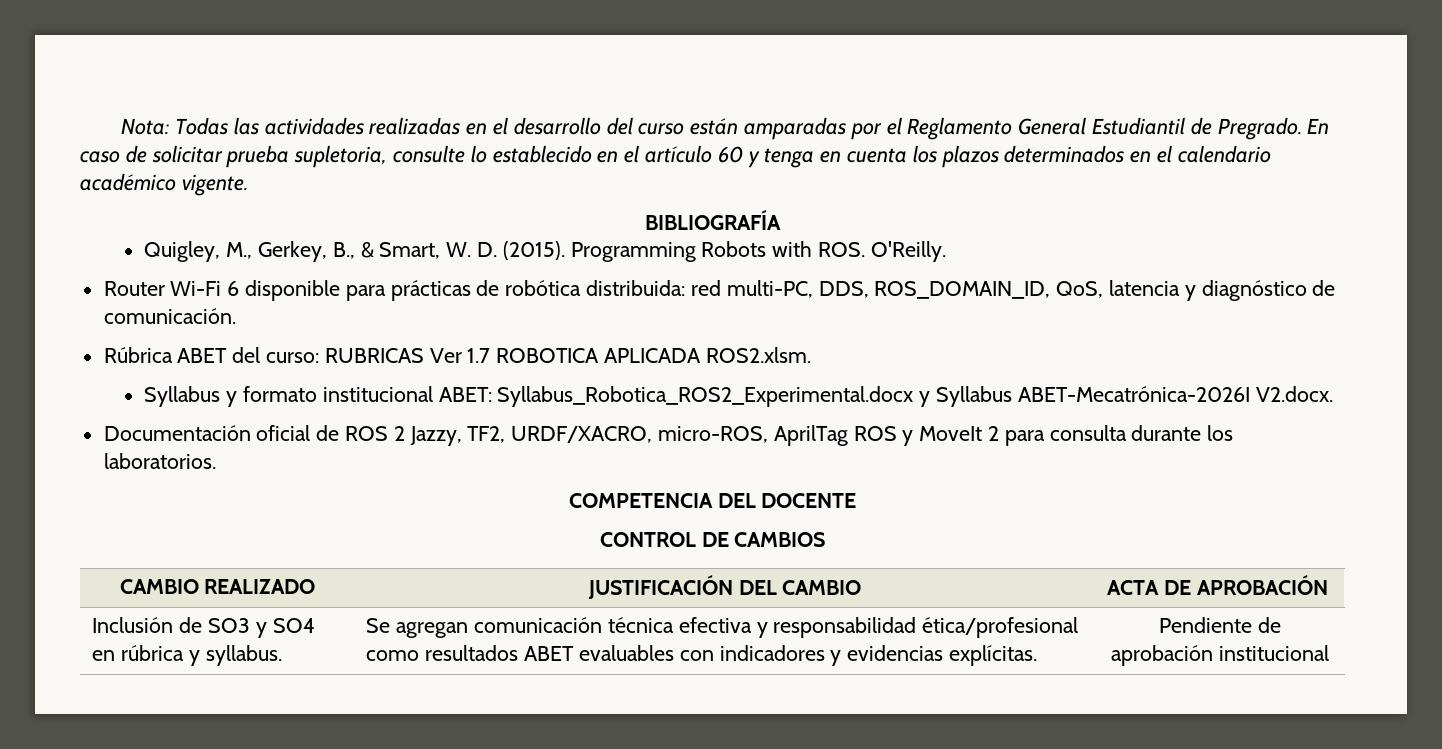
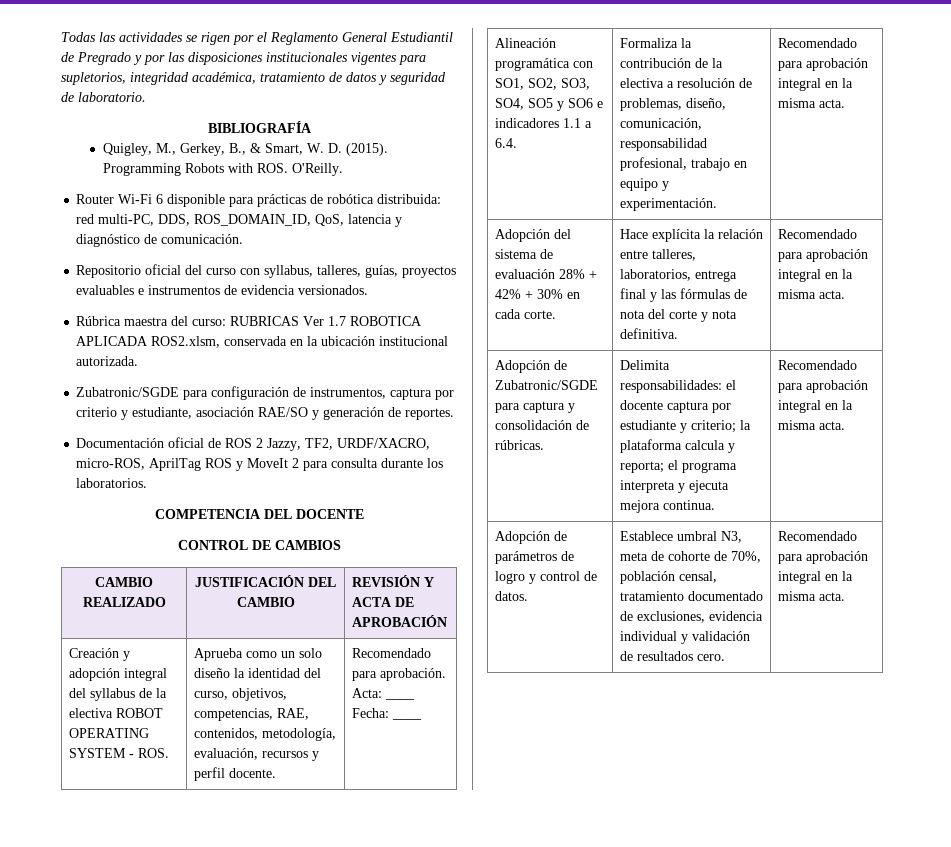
- Nota: Todas las actividades realizadas en el desarrollo del curso están amparadas por el Reglamento General Estudiantil de Pregrado. En caso de solicitar prueba supletoria, consulte lo establecido en el artículo 60 y tenga en cuenta los plazos determinados en el calendario académico vigente.
+ Todas las actividades se rigen por el Reglamento General Estudiantil de Pregrado y por las disposiciones institucionales vigentes para supletorios, integridad académica, tratamiento de datos y seguridad de laboratorio.
+ Repositorio oficial del curso con syllabus, talleres, guías, proyectos evaluables e instrumentos de evidencia versionados.
- Rúbrica ABET del curso: RUBRICAS Ver 1.7 ROBOTICA APLICADA ROS2.xlsm.
- Syllabus y formato institucional ABET: Syllabus_Robotica_ROS2_Experimental.docx y Syllabus ABET-Mecatrónica-2026I V2.docx.
+ Rúbrica maestra del curso: RUBRICAS Ver 1.7 ROBOTICA APLICADA ROS2.xlsm, conservada en la ubicación institucional autorizada.
+ Zubatronic/SGDE para configuración de instrumentos, captura por criterio y estudiante, asociación RAE/SO y generación de reportes.
- CAMBIO REALIZADO | JUSTIFICACIÓN DEL CAMBIO | ACTA DE APROBACIÓN
+ CAMBIO REALIZADO | JUSTIFICACIÓN DEL CAMBIO | REVISIÓN Y ACTA DE APROBACIÓN
- Inclusión de SO3 y SO4 en rúbrica y syllabus. | Se agregan comunicación técnica efectiva y responsabilidad ética/profesional como resultados ABET evaluables con indicadores y evidencias explícitas. | Pendiente de aprobación institucional
+ Creación y adopción integral del syllabus de la electiva ROBOT OPERATING SYSTEM - ROS. | Aprueba como un solo diseño la identidad del curso, objetivos, competencias, RAE, contenidos, metodología, evaluación, recursos y perfil docente. | Recomendado para aprobación. Acta: ____ Fecha: ____
+ Alineación programática con SO1, SO2, SO3, SO4, SO5 y SO6 e indicadores 1.1 a 6.4. | Formaliza la contribución de la electiva a resolución de problemas, diseño, comunicación, responsabilidad profesional, trabajo en equipo y experimentación. | Recomendado para aprobación integral en la misma acta.
+ Adopción del sistema de evaluación 28% + 42% + 30% en cada corte. | Hace explícita la relación entre talleres, laboratorios, entrega final y las fórmulas de nota del corte y nota definitiva. | Recomendado para aprobación integral en la misma acta.
+ Adopción de Zubatronic/SGDE para captura y consolidación de rúbricas. | Delimita responsabilidades: el docente captura por estudiante y criterio; la plataforma calcula y reporta; el programa interpreta y ejecuta mejora continua. | Recomendado para aprobación integral en la misma acta.
+ Adopción de parámetros de logro y control de datos. | Establece umbral N3, meta de cohorte de 70%, población censal, tratamiento documentado de exclusiones, evidencia individual y validación de resultados cero. | Recomendado para aprobación integral en la misma acta.

